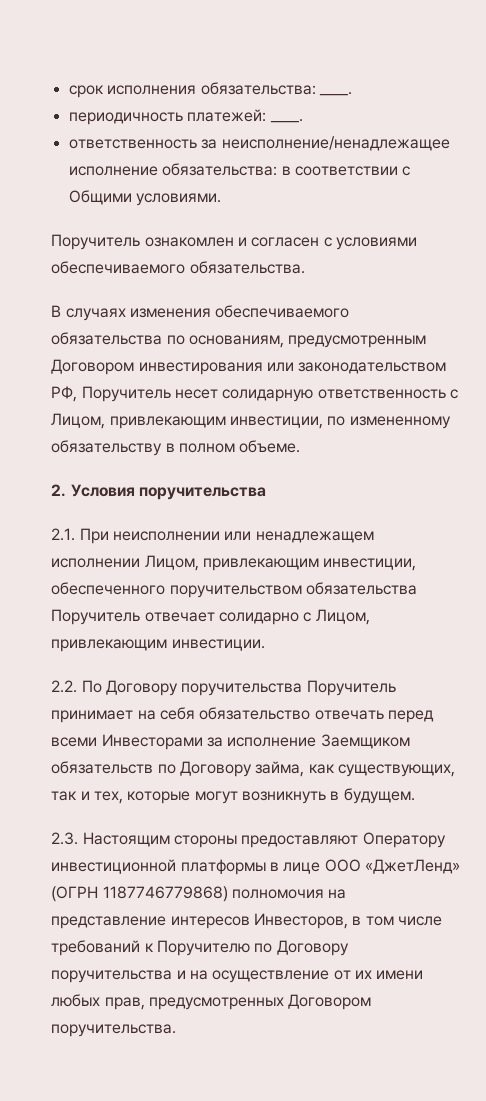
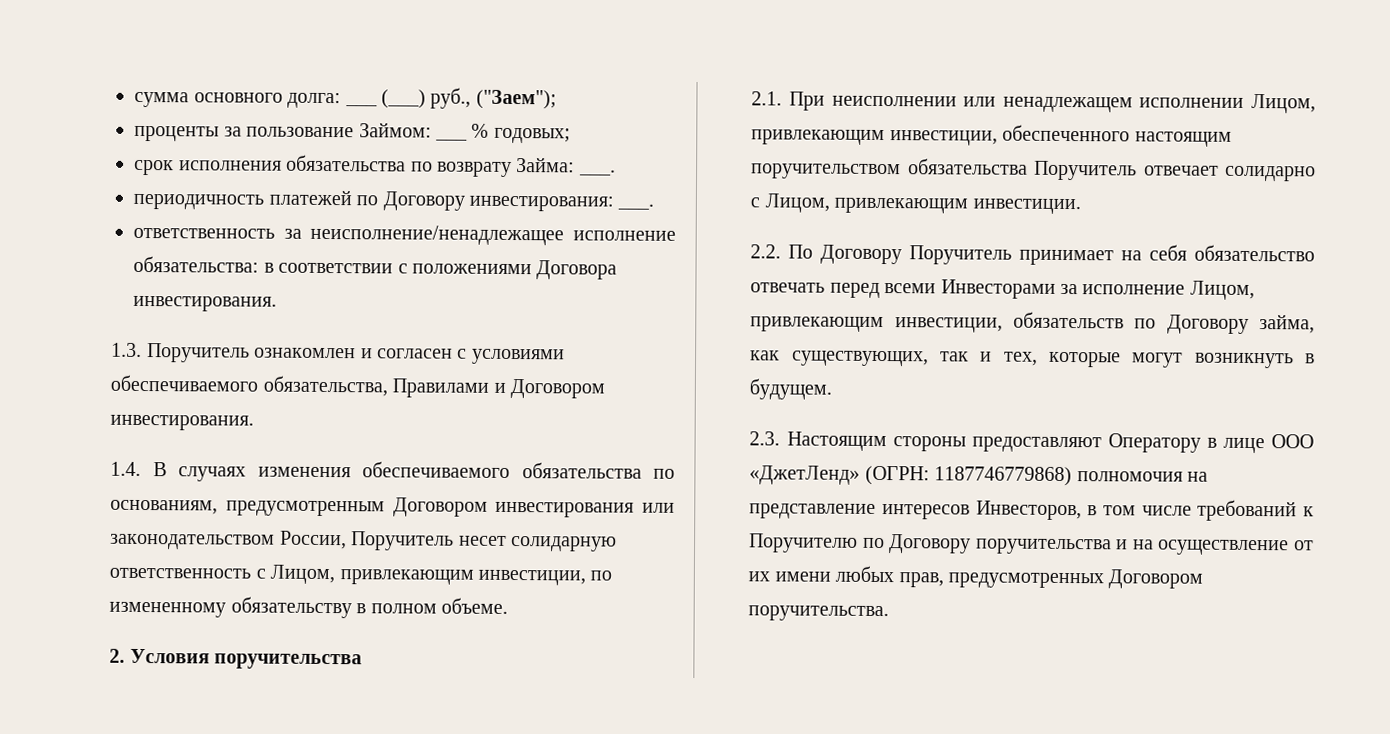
- срок исполнения обязательства: ____.
- периодичность платежей: ____.
+ сумма основного долга: ___ (___) руб., ("Заем");
+ проценты за пользование Займом: ___ % годовых;
+ срок исполнения обязательства по возврату Займа: ___.
+ периодичность платежей по Договору инвестирования: ___.
- ответственность за неисполнение/ненадлежащее исполнение обязательства: в соответствии с Общими условиями.
- Поручитель ознакомлен и согласен с условиями обеспечиваемого обязательства.
- В случаях изменения обеспечиваемого обязательства по основаниям, предусмотренным Договором инвестирования или законодательством РФ, Поручитель несет солидарную ответственность с Лицом, привлекающим инвестиции, по измененному обязательству в полном объеме.
+ ответственность за неисполнение/ненадлежащее исполнение обязательства: в соответствии с положениями Договора инвестирования.
+ 1.3. Поручитель ознакомлен и согласен с условиями обеспечиваемого обязательства, Правилами и Договором инвестирования.
+ 1.4. В случаях изменения обеспечиваемого обязательства по основаниям, предусмотренным Договором инвестирования или законодательством России, Поручитель несет солидарную ответственность с Лицом, привлекающим инвестиции, по измененному обязательству в полном объеме.
- 2.1. При неисполнении или ненадлежащем исполнении Лицом, привлекающим инвестиции, обеспеченного поручительством обязательства Поручитель отвечает солидарно с Лицом, привлекающим инвестиции.
+ 2.1. При неисполнении или ненадлежащем исполнении Лицом, привлекающим инвестиции, обеспеченного настоящим поручительством обязательства Поручитель отвечает солидарно с Лицом, привлекающим инвестиции.
- 2.2. По Договору поручительства Поручитель принимает на себя обязательство отвечать перед всеми Инвесторами за исполнение Заемщиком обязательств по Договору займа, как существующих, так и тех, которые могут возникнуть в будущем.
+ 2.2. По Договору Поручитель принимает на себя обязательство отвечать перед всеми Инвесторами за исполнение Лицом, привлекающим инвестиции, обязательств по Договору займа, как существующих, так и тех, которые могут возникнуть в будущем.
- 2.3. Настоящим стороны предоставляют Оператору инвестиционной платформы в лице ООО «ДжетЛенд» (ОГРН 1187746779868) полномочия на представление интересов Инвесторов, в том числе требований к Поручителю по Договору поручительства и на осуществление от их имени любых прав, предусмотренных Договором поручительства.
+ 2.3. Настоящим стороны предоставляют Оператору в лице ООО «ДжетЛенд» (ОГРН: 1187746779868) полномочия на представление интересов Инвесторов, в том числе требований к Поручителю по Договору поручительства и на осуществление от их имени любых прав, предусмотренных Договором поручительства.

